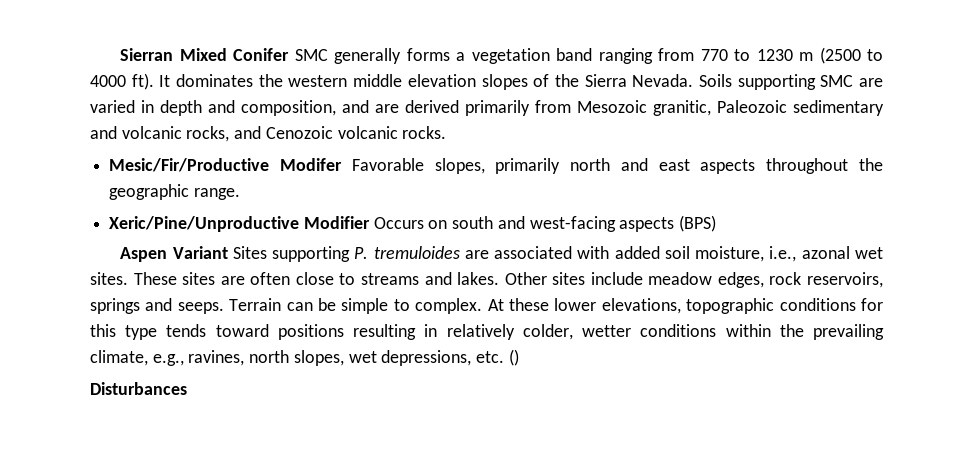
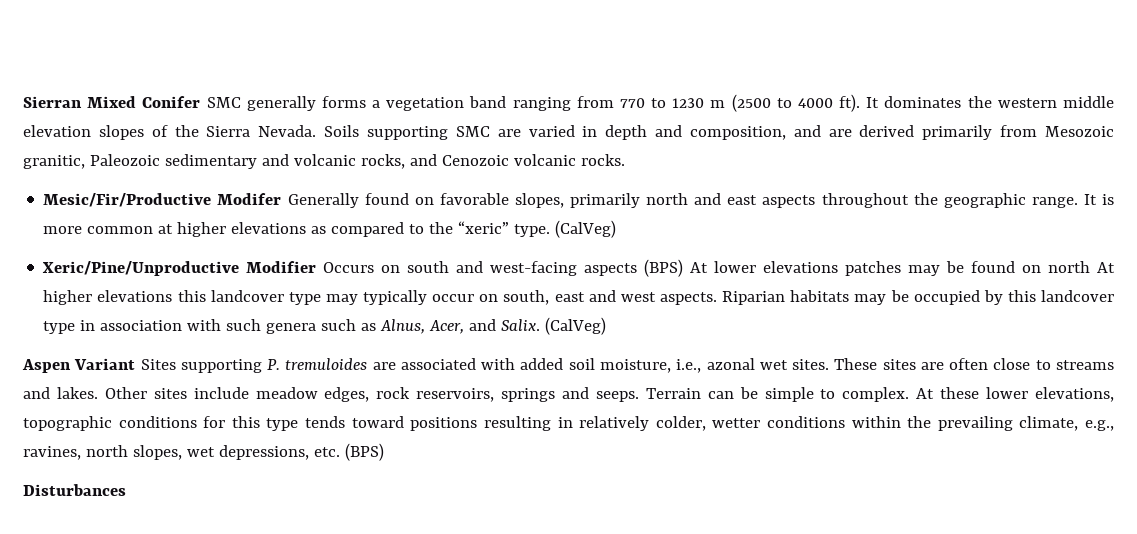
- Mesic/Fir/Productive Modifer Favorable slopes, primarily north and east aspects throughout the geographic range.
+ Mesic/Fir/Productive Modifer Generally found on favorable slopes, primarily north and east aspects throughout the geographic range. It is more common at higher elevations as compared to the “xeric” type. (CalVeg)
- Xeric/Pine/Unproductive Modifier Occurs on south and west-facing aspects (BPS)
+ Xeric/Pine/Unproductive Modifier Occurs on south and west-facing aspects (BPS) At lower elevations patches may be found on north At higher elevations this landcover type may typically occur on south, east and west aspects. Riparian habitats may be occupied by this landcover type in association with such genera such as Alnus, Acer, and Salix. (CalVeg)
- At these lower elevations, topographic conditions for this type tends toward positions resulting in relatively colder, wetter conditions within the prevailing climate, e.g., ravines, north slopes, wet depressions, etc. ()
+ At these lower elevations, topographic conditions for this type tends toward positions resulting in relatively colder, wetter conditions within the prevailing climate, e.g., ravines, north slopes, wet depressions, etc. (BPS)

